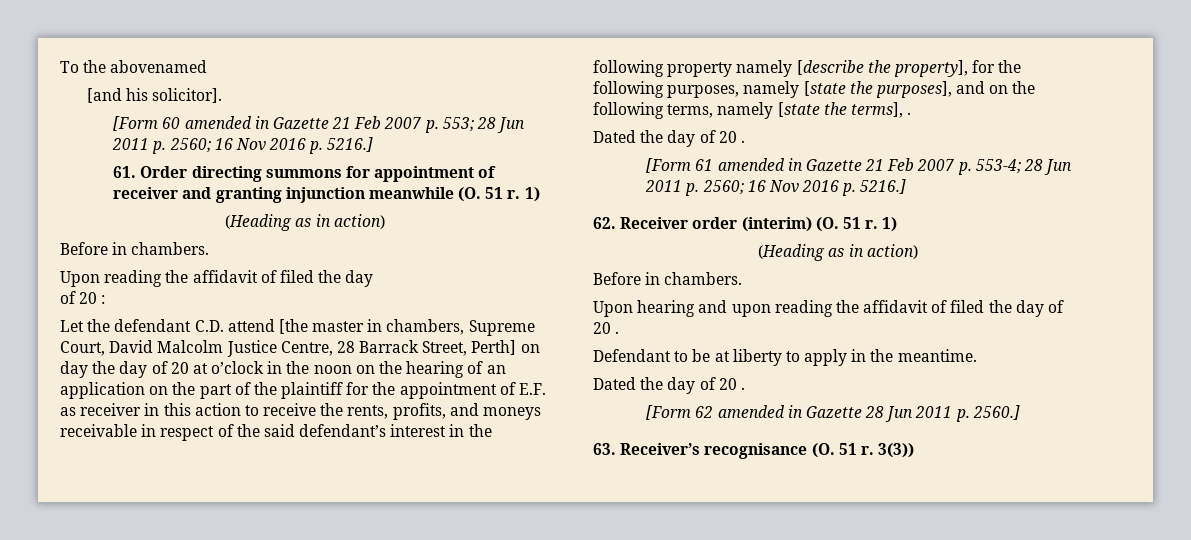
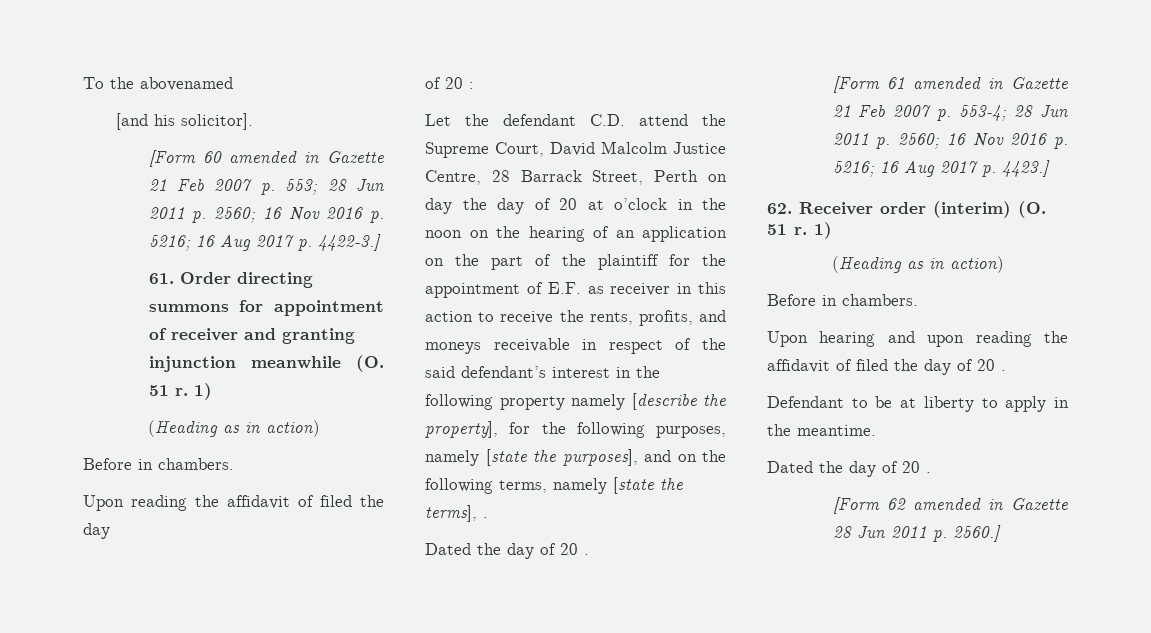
- [Form 60 amended in Gazette 21 Feb 2007 p. 553; 28 Jun 2011 p. 2560; 16 Nov 2016 p. 5216.]
+ [Form 60 amended in Gazette 21 Feb 2007 p. 553; 28 Jun 2011 p. 2560; 16 Nov 2016 p. 5216; 16 Aug 2017 p. 4422-3.]
- Let the defendant C.D. attend [the master in chambers, Supreme Court, David Malcolm Justice Centre, 28 Barrack Street, Perth] on day the day of 20 at o’clock in the noon on the hearing of an application on the part of the plaintiff for the appointment of E.F. as receiver in this action to receive the rents, profits, and moneys receivable in respect of the said defendant’s interest in the following property namely [describe the property], for the following purposes, namely [state the purposes], and on the following terms, namely [state the terms], .
+ Let the defendant C.D. attend the Supreme Court, David Malcolm Justice Centre, 28 Barrack Street, Perth on day the day of 20 at o’clock in the noon on the hearing of an application on the part of the plaintiff for the appointment of E.F. as receiver in this action to receive the rents, profits, and moneys receivable in respect of the said defendant’s interest in the following property namely [describe the property], for the following purposes, namely [state the purposes], and on the following terms, namely [state the terms], .
- [Form 61 amended in Gazette 21 Feb 2007 p. 553-4; 28 Jun 2011 p. 2560; 16 Nov 2016 p. 5216.]
+ [Form 61 amended in Gazette 21 Feb 2007 p. 553-4; 28 Jun 2011 p. 2560; 16 Nov 2016 p. 5216; 16 Aug 2017 p. 4423.]
- 63. Receiver’s recognisance (O. 51 r. 3(3))

